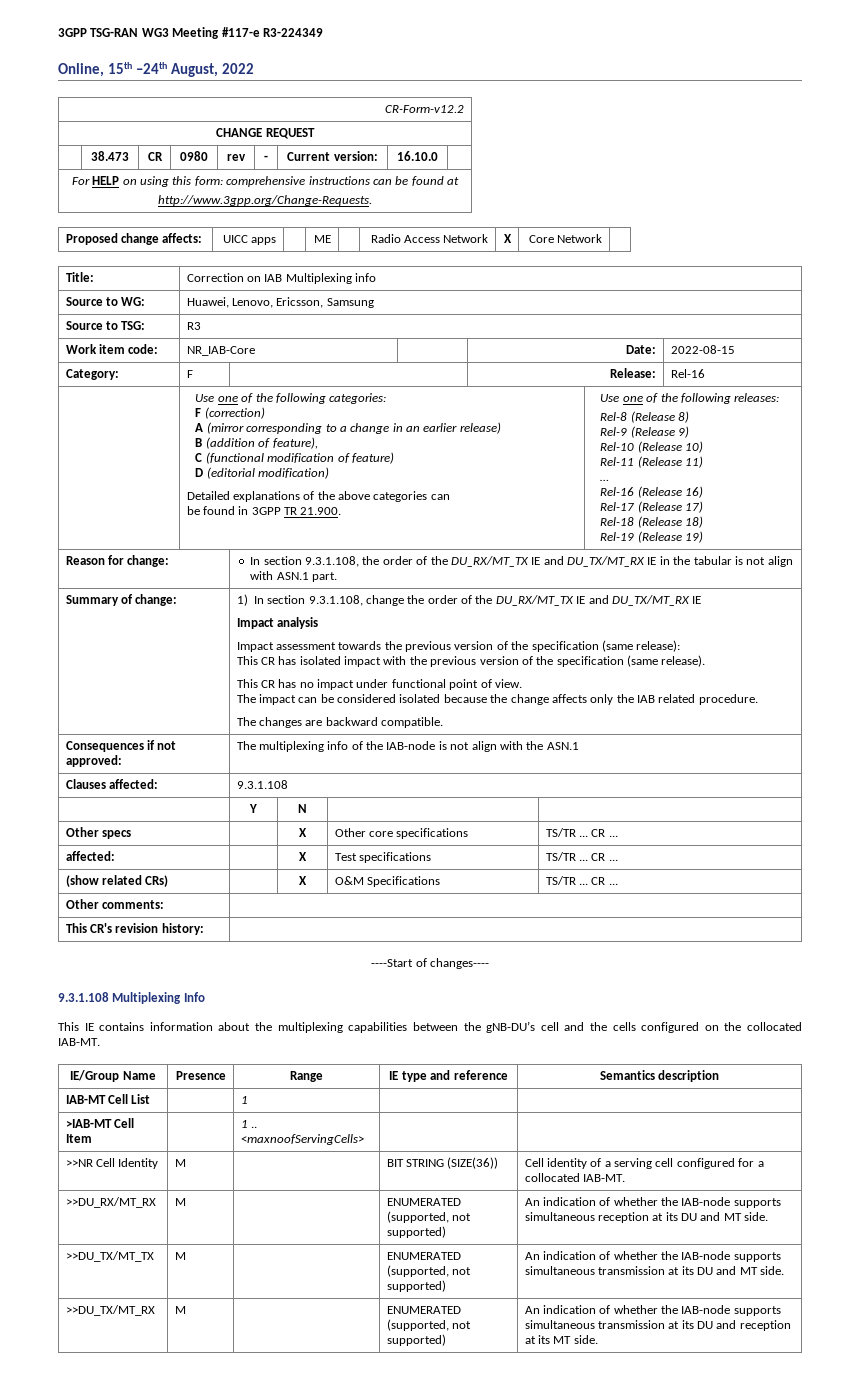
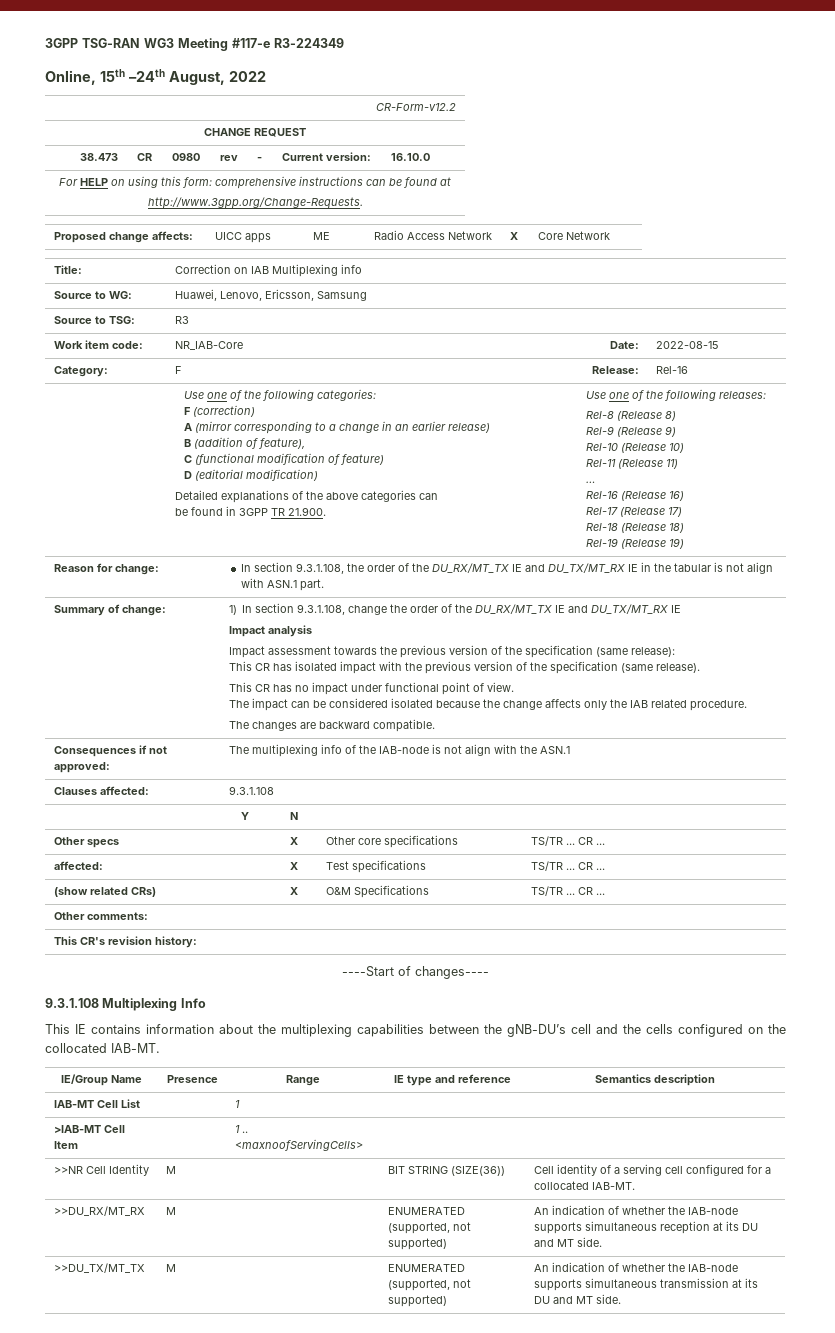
- >>DU_TX/MT_RX | M | | ENUMERATED (supported, not supported) | An indication of whether the IAB-node supports simultaneous transmission at its DU and reception at its MT side.

